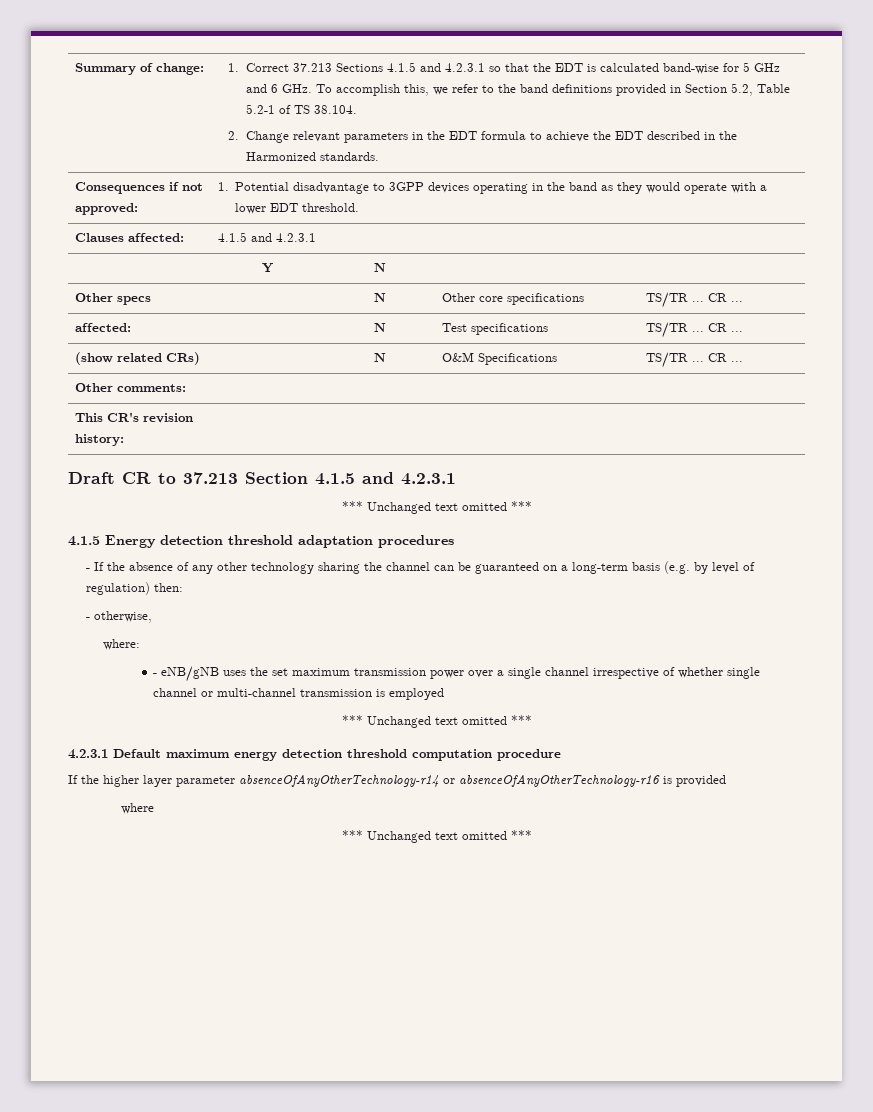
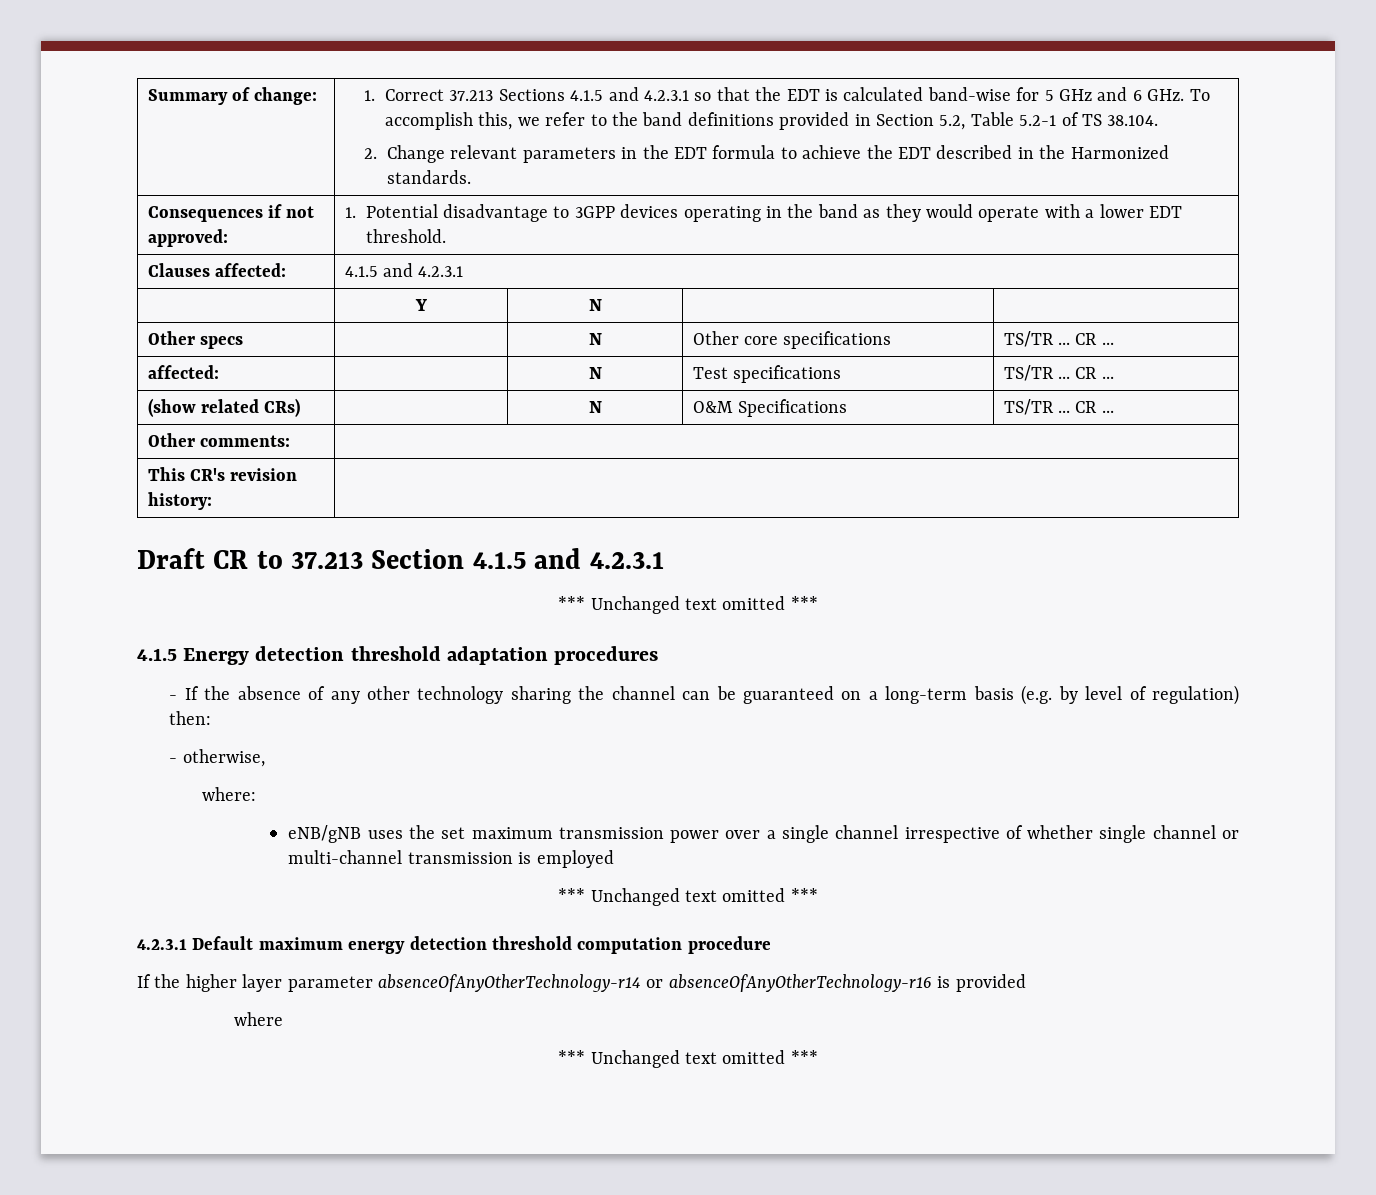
- - eNB/gNB uses the set maximum transmission power over a single channel irrespective of whether single channel or multi-channel transmission is employed
+ eNB/gNB uses the set maximum transmission power over a single channel irrespective of whether single channel or multi-channel transmission is employed

